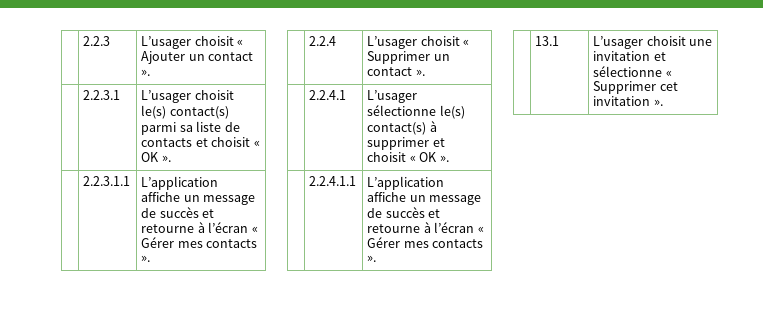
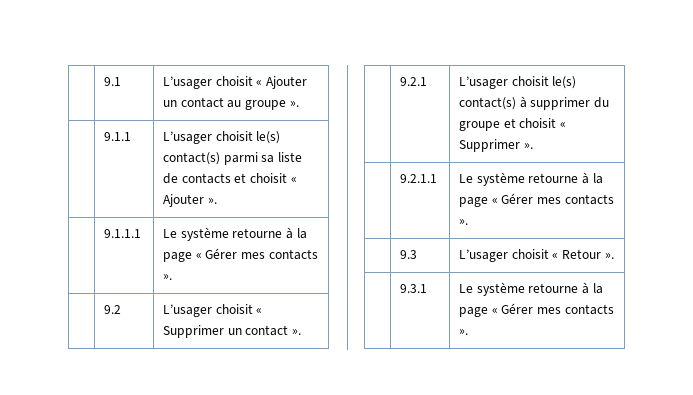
- | 2.2.3 | L’usager choisit « Ajouter un contact ».
- | 2.2.3.1 | L’usager choisit le(s) contact(s) parmi sa liste de contacts et choisit « OK ».
- | 2.2.3.1.1 | L’application affiche un message de succès et retourne à l’écran « Gérer mes contacts ».
- | 2.2.4 | L’usager choisit « Supprimer un contact ».
+ | 9.1 | L’usager choisit « Ajouter un contact au groupe ».
+ | 9.1.1 | L’usager choisit le(s) contact(s) parmi sa liste de contacts et choisit « Ajouter ».
+ | 9.1.1.1 | Le système retourne à la page « Gérer mes contacts ».
+ | 9.2 | L’usager choisit « Supprimer un contact ».
- | 2.2.4.1 | L’usager sélectionne le(s) contact(s) à supprimer et choisit « OK ».
- | 2.2.4.1.1 | L’application affiche un message de succès et retourne à l’écran « Gérer mes contacts ».
- | 13.1 | L’usager choisit une invitation et sélectionne « Supprimer cet invitation ».
+ | 9.2.1 | L’usager choisit le(s) contact(s) à supprimer du groupe et choisit « Supprimer ».
+ | 9.2.1.1 | Le système retourne à la page « Gérer mes contacts ».
+ | 9.3 | L’usager choisit « Retour ».
+ | 9.3.1 | Le système retourne à la page « Gérer mes contacts ».

